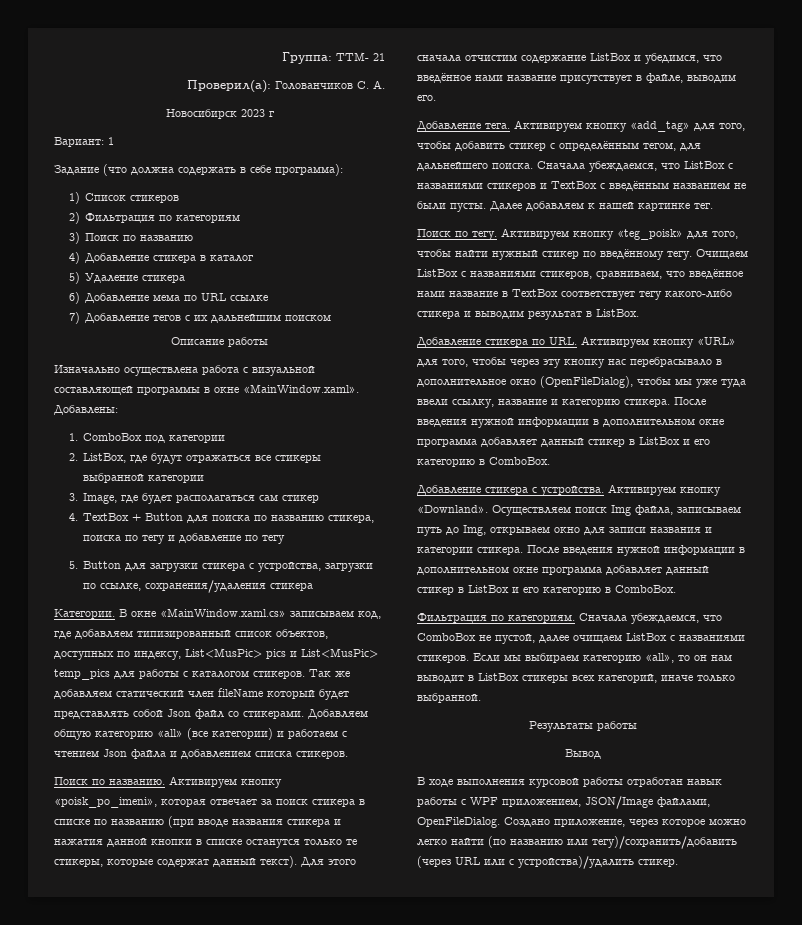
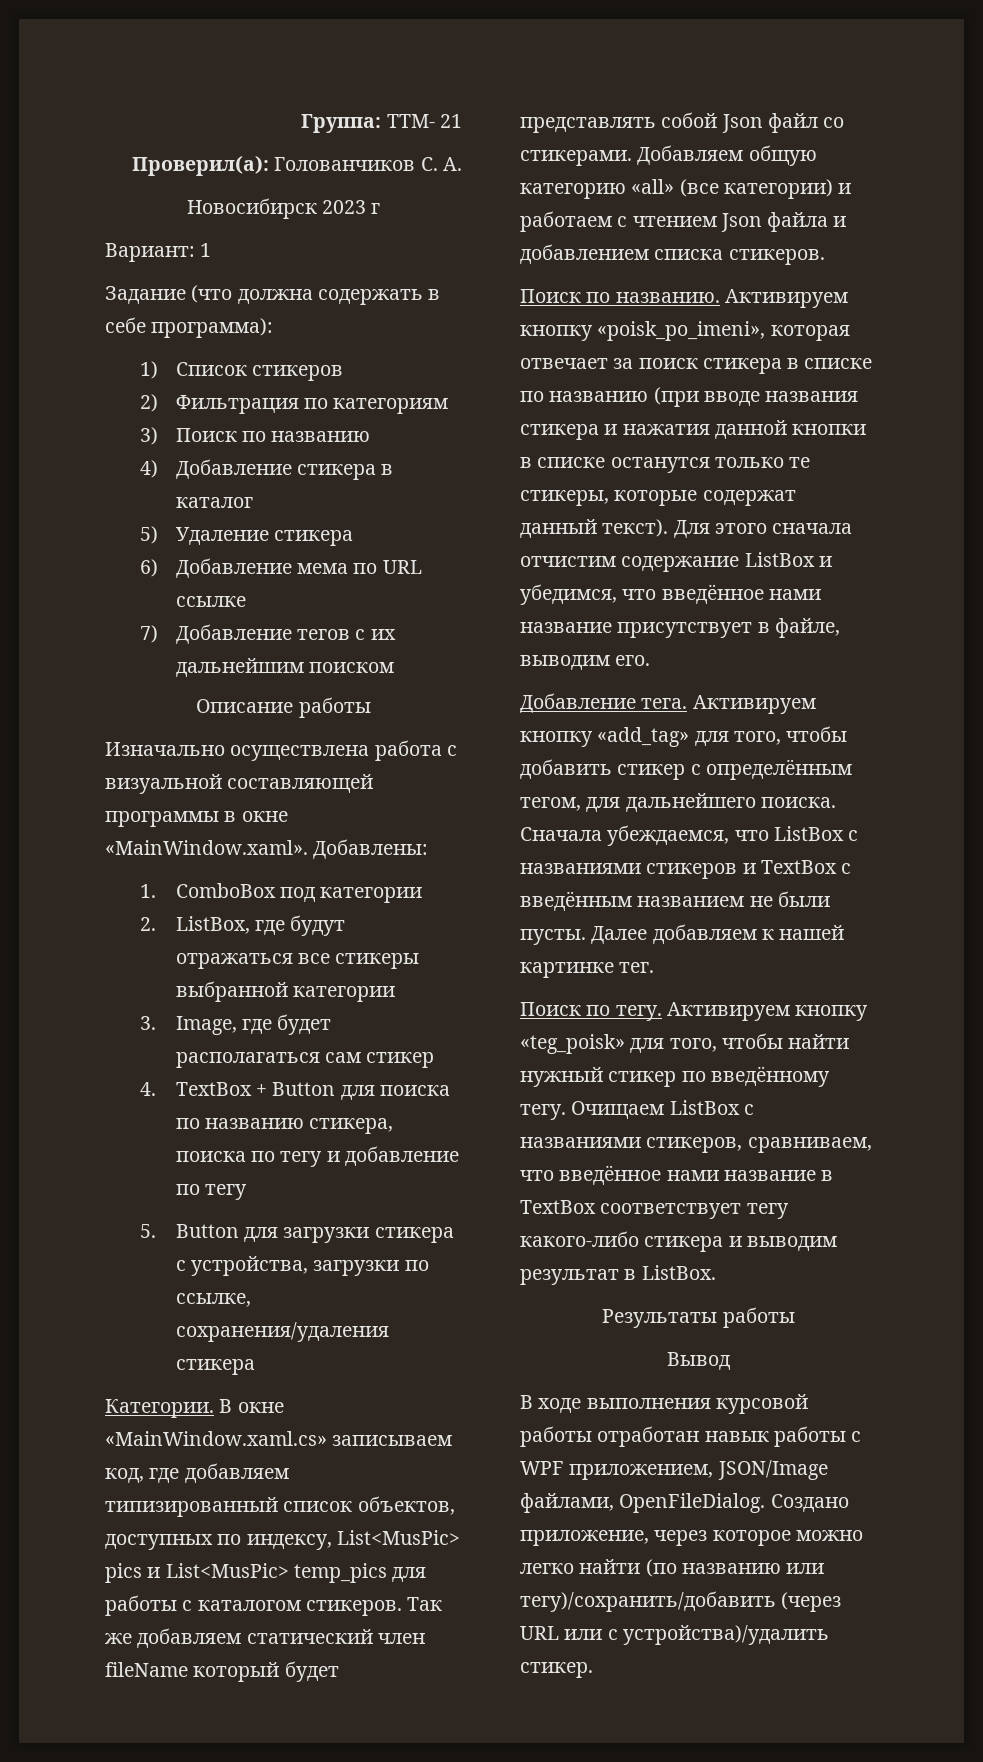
- Добавление стикера по URL. Активируем кнопку «URL» для того, чтобы через эту кнопку нас перебрасывало в дополнительное окно (OpenFileDialog), чтобы мы уже туда ввели ссылку, название и категорию стикера. После введения нужной информации в дополнительном окне программа добавляет данный стикер в ListBox и его категорию в ComboBox.
- Добавление стикера с устройства. Активируем кнопку «Downland». Осуществляем поиск Img файла, записываем путь до Img, открываем окно для записи названия и категории стикера. После введения нужной информации в дополнительном окне программа добавляет данный стикер в ListBox и его категорию в ComboBox.
- Фильтрация по категориям. Сначала убеждаемся, что ComboBox не пустой, далее очищаем ListBox с названиями стикеров. Если мы выбираем категорию «all», то он нам выводит в ListBox стикеры всех категорий, иначе только выбранной.

